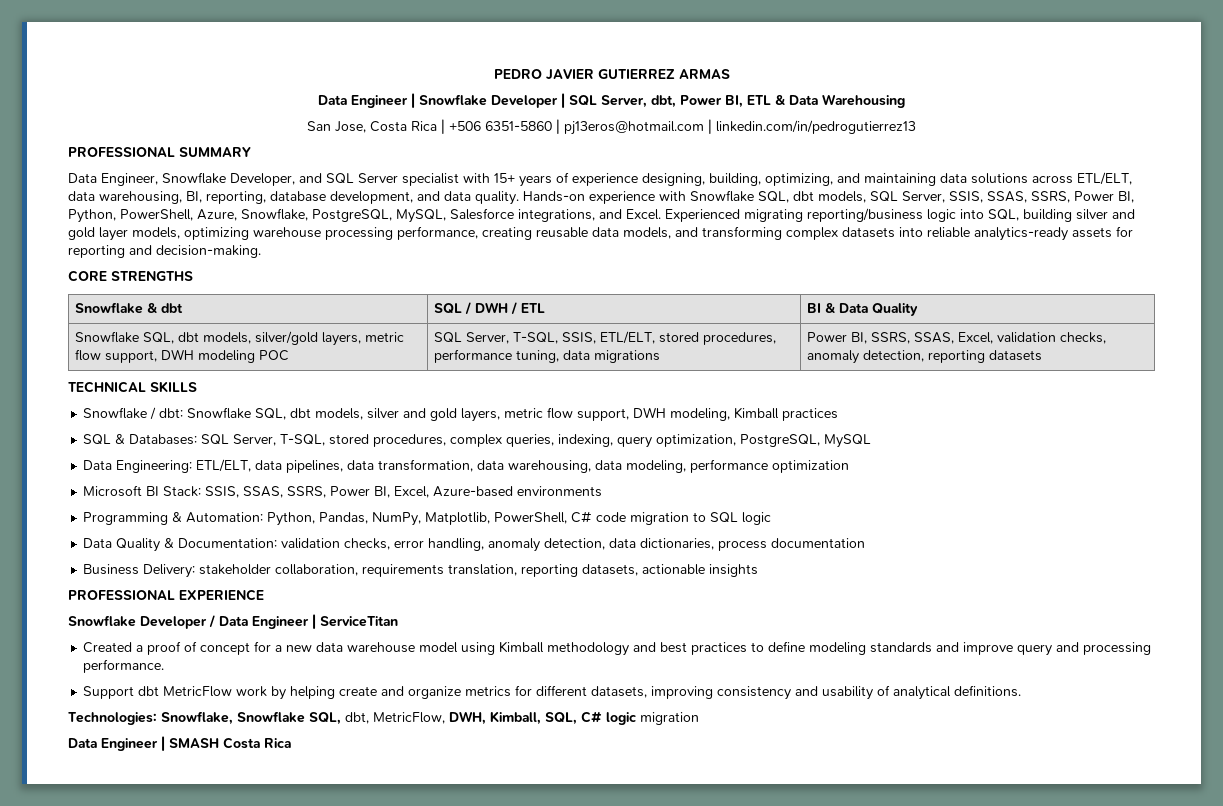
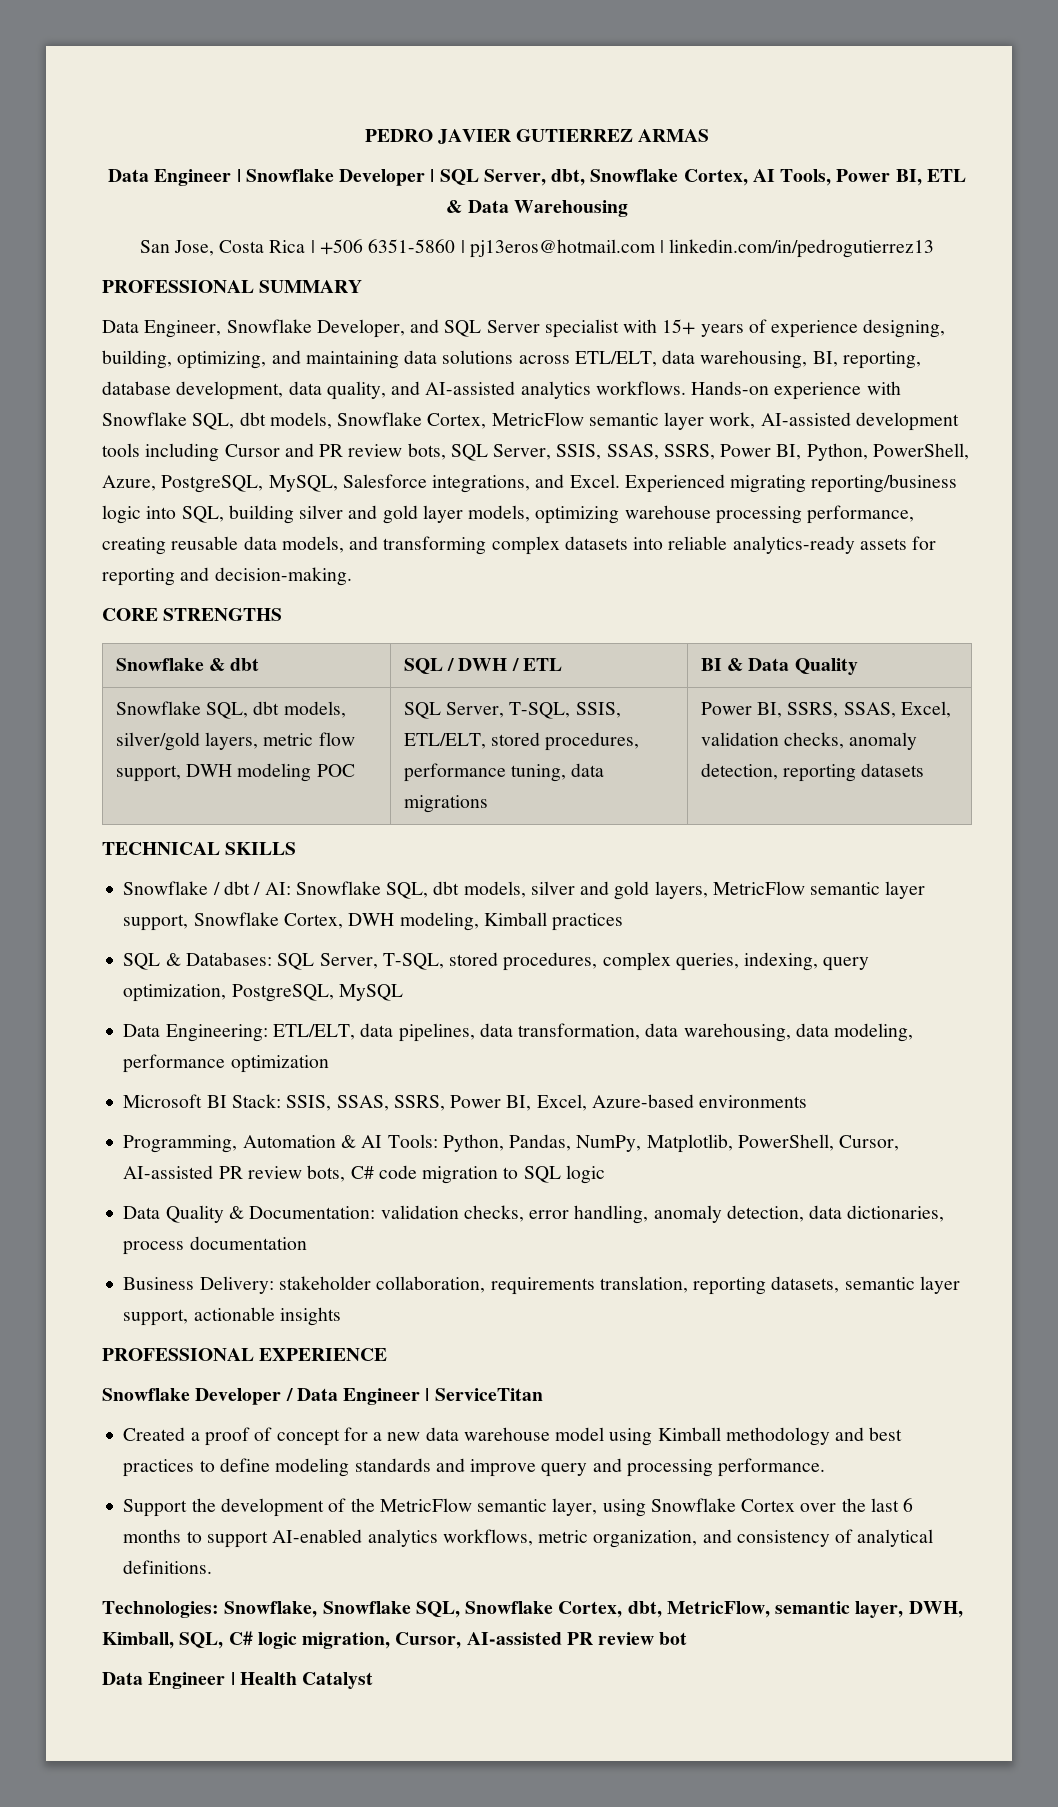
- Data Engineer | Snowflake Developer | SQL Server, dbt, Power BI, ETL & Data Warehousing
+ Data Engineer | Snowflake Developer | SQL Server, dbt, Snowflake Cortex, AI Tools, Power BI, ETL & Data Warehousing
- Data Engineer, Snowflake Developer, and SQL Server specialist with 15+ years of experience designing, building, optimizing, and maintaining data solutions across ETL/ELT, data warehousing, BI, reporting, database development, and data quality.
+ Data Engineer, Snowflake Developer, and SQL Server specialist with 15+ years of experience designing, building, optimizing, and maintaining data solutions across ETL/ELT, data warehousing, BI, reporting, database development, data quality, and AI-assisted analytics workflows.
- Hands-on experience with Snowflake SQL, dbt models, SQL Server, SSIS, SSAS, SSRS, Power BI, Python, PowerShell, Azure, Snowflake, PostgreSQL, MySQL, Salesforce integrations, and Excel.
+ Hands-on experience with Snowflake SQL, dbt models, Snowflake Cortex, MetricFlow semantic layer work, AI-assisted development tools including Cursor and PR review bots, SQL Server, SSIS, SSAS, SSRS, Power BI, Python, PowerShell, Azure, PostgreSQL, MySQL, Salesforce integrations, and Excel.
- Snowflake / dbt: Snowflake SQL, dbt models, silver and gold layers, metric flow support, DWH modeling, Kimball practices
+ Snowflake / dbt / AI: Snowflake SQL, dbt models, silver and gold layers, MetricFlow semantic layer support, Snowflake Cortex, DWH modeling, Kimball practices
- Programming & Automation: Python, Pandas, NumPy, Matplotlib, PowerShell, C# code migration to SQL logic
+ Programming, Automation & AI Tools: Python, Pandas, NumPy, Matplotlib, PowerShell, Cursor, AI-assisted PR review bots, C# code migration to SQL logic
- Business Delivery: stakeholder collaboration, requirements translation, reporting datasets, actionable insights
+ Business Delivery: stakeholder collaboration, requirements translation, reporting datasets, semantic layer support, actionable insights
- Support dbt MetricFlow work by helping create and organize metrics for different datasets, improving consistency and usability of analytical definitions.
+ Support the development of the MetricFlow semantic layer, using Snowflake Cortex over the last 6 months to support AI-enabled analytics workflows, metric organization, and consistency of analytical definitions.
- Technologies: Snowflake, Snowflake SQL, dbt, MetricFlow, DWH, Kimball, SQL, C# logic migration
- Data Engineer | SMASH Costa Rica
+ Technologies: Snowflake, Snowflake SQL, Snowflake Cortex, dbt, MetricFlow, semantic layer, DWH, Kimball, SQL, C# logic migration, Cursor, AI-assisted PR review bot
+ Data Engineer | Health Catalyst

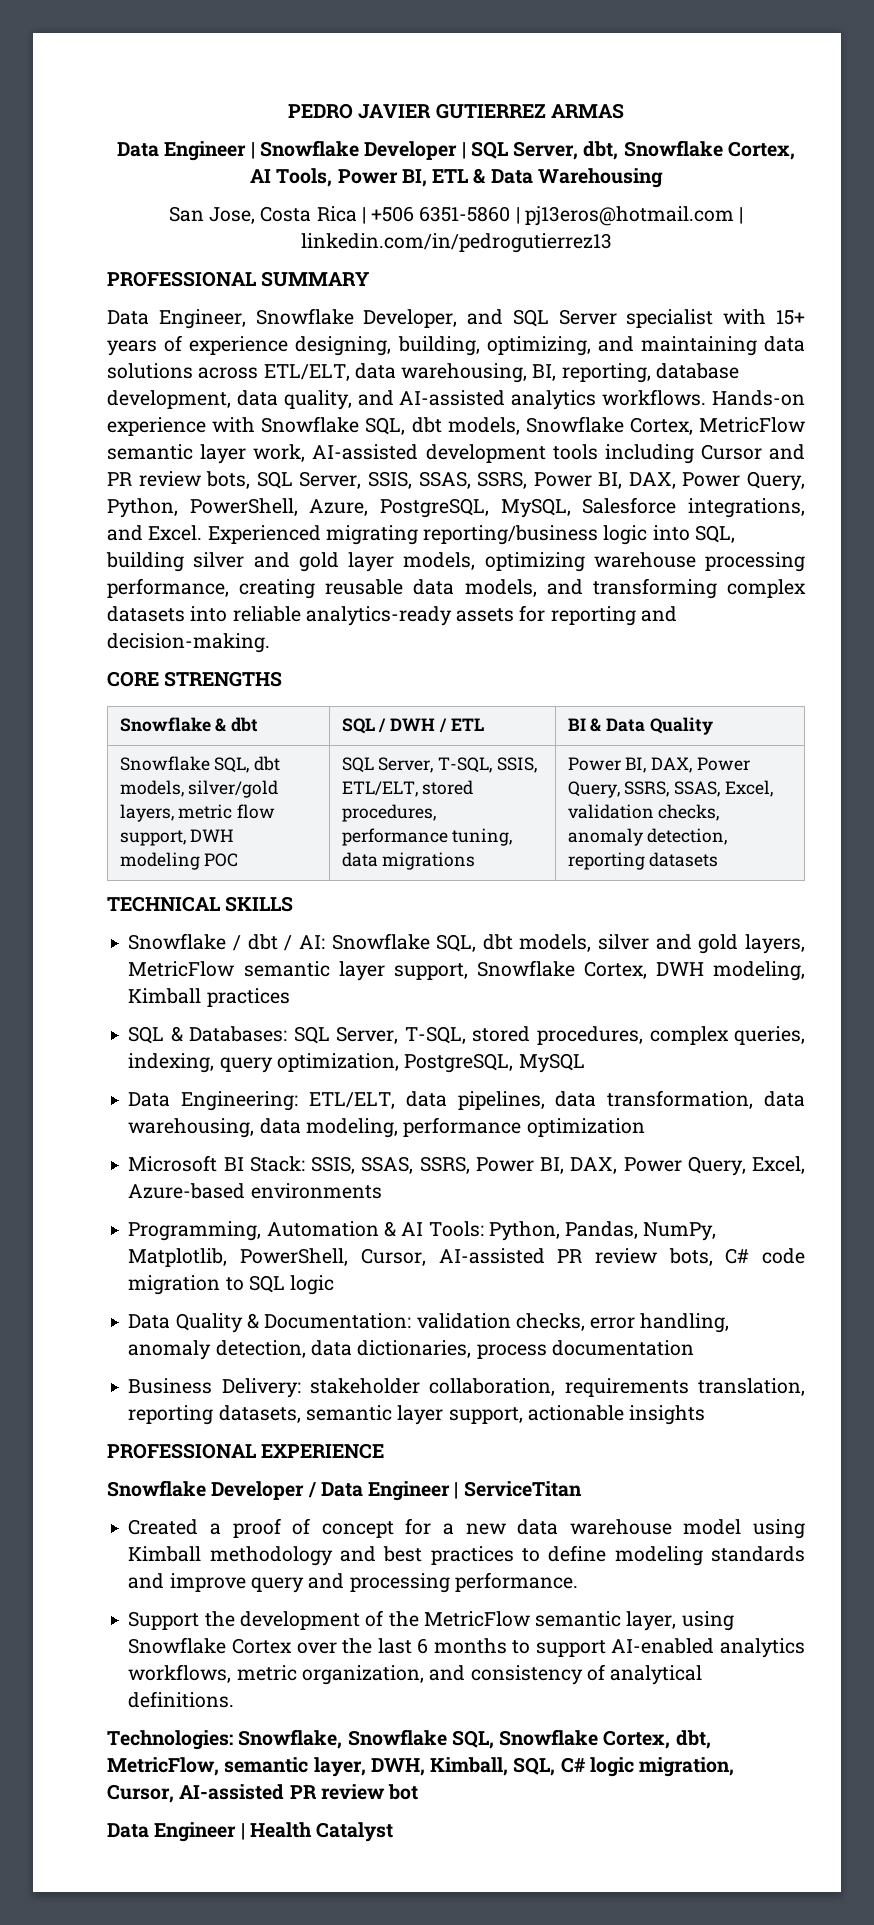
- Hands-on experience with Snowflake SQL, dbt models, Snowflake Cortex, MetricFlow semantic layer work, AI-assisted development tools including Cursor and PR review bots, SQL Server, SSIS, SSAS, SSRS, Power BI, Python, PowerShell, Azure, PostgreSQL, MySQL, Salesforce integrations, and Excel.
+ Hands-on experience with Snowflake SQL, dbt models, Snowflake Cortex, MetricFlow semantic layer work, AI-assisted development tools including Cursor and PR review bots, SQL Server, SSIS, SSAS, SSRS, Power BI, DAX, Power Query, Python, PowerShell, Azure, PostgreSQL, MySQL, Salesforce integrations, and Excel.
- Snowflake SQL, dbt models, silver/gold layers, metric flow support, DWH modeling POC | SQL Server, T-SQL, SSIS, ETL/ELT, stored procedures, performance tuning, data migrations | Power BI, SSRS, SSAS, Excel, validation checks, anomaly detection, reporting datasets
+ Snowflake SQL, dbt models, silver/gold layers, metric flow support, DWH modeling POC | SQL Server, T-SQL, SSIS, ETL/ELT, stored procedures, performance tuning, data migrations | Power BI, DAX, Power Query, SSRS, SSAS, Excel, validation checks, anomaly detection, reporting datasets
- Microsoft BI Stack: SSIS, SSAS, SSRS, Power BI, Excel, Azure-based environments
+ Microsoft BI Stack: SSIS, SSAS, SSRS, Power BI, DAX, Power Query, Excel, Azure-based environments

